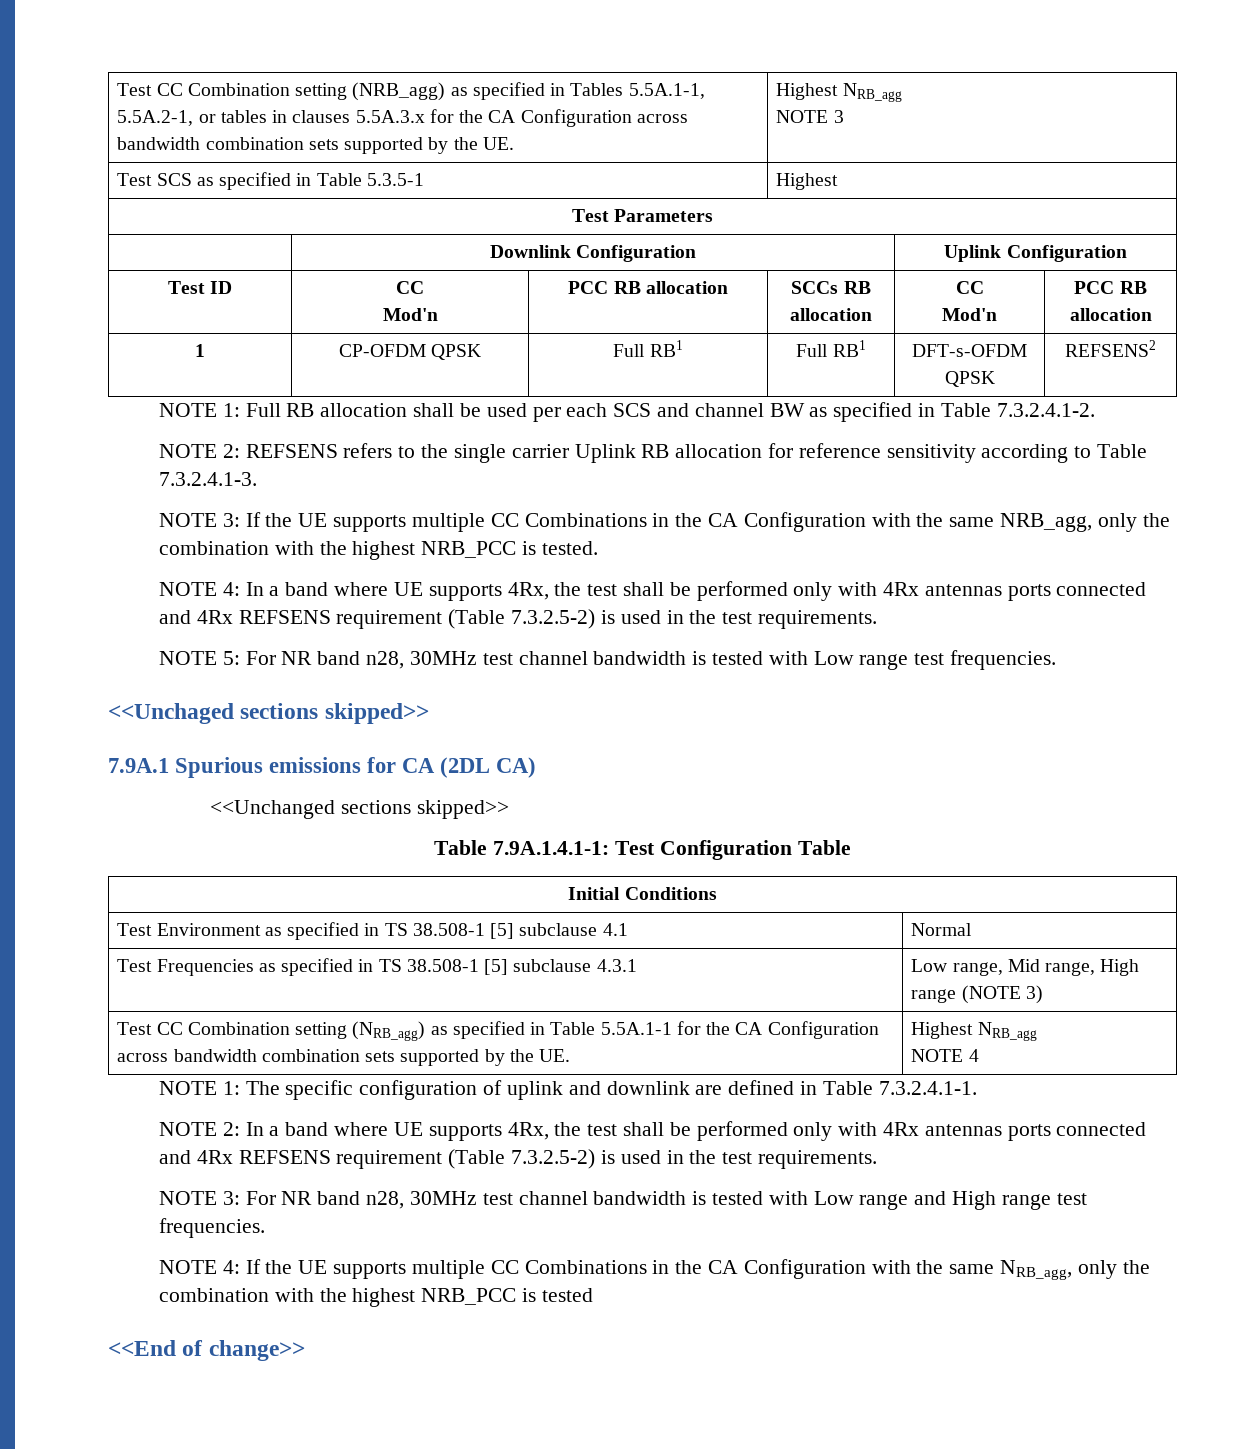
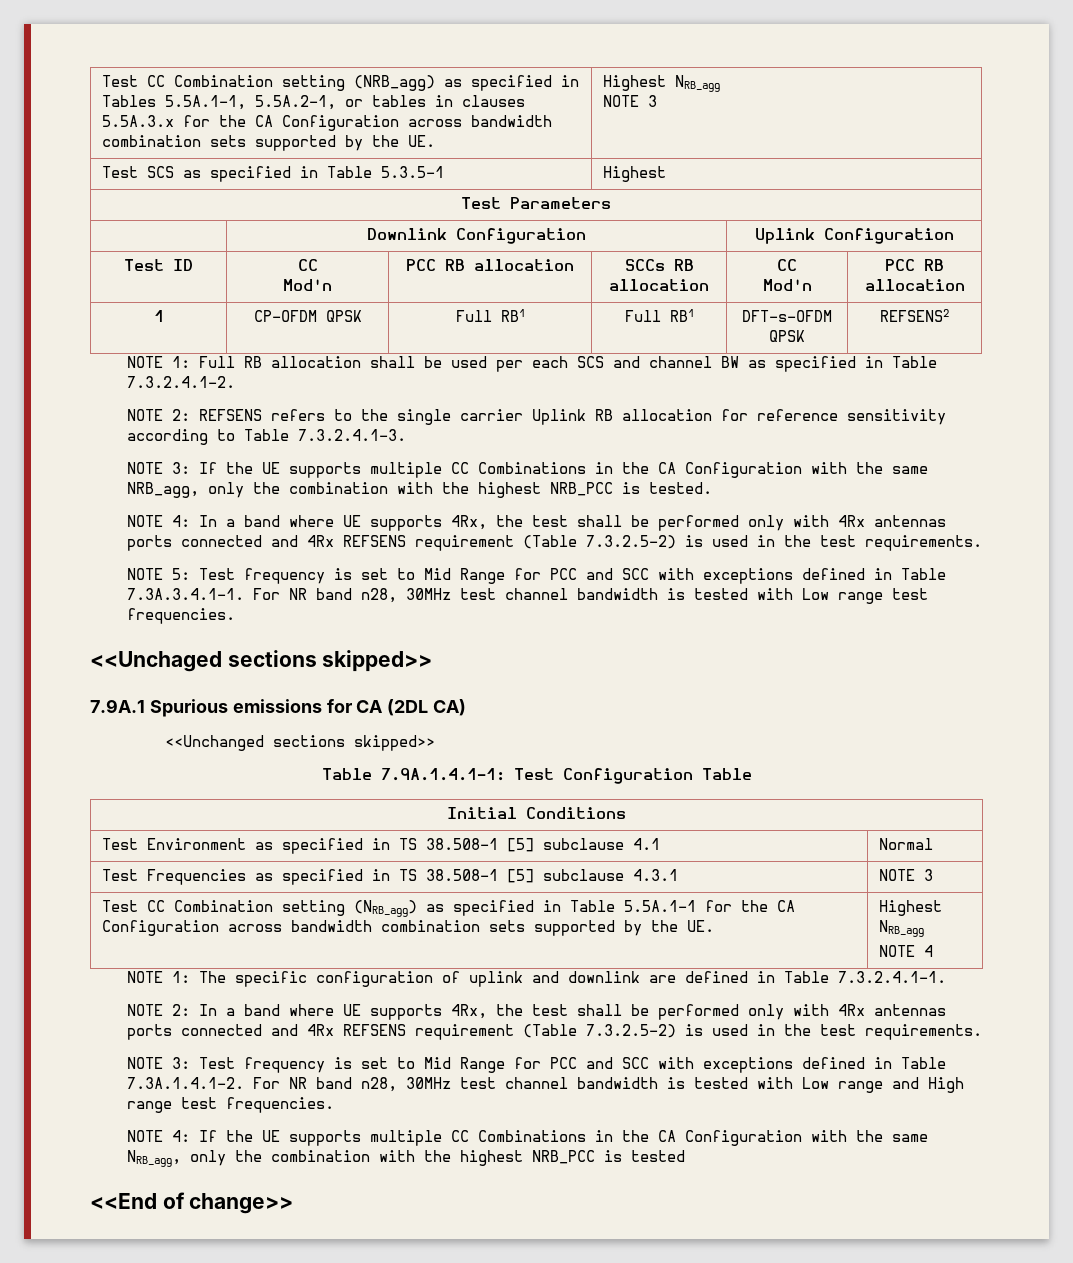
- NOTE 5: For NR band n28, 30MHz test channel bandwidth is tested with Low range test frequencies.
+ NOTE 5: Test frequency is set to Mid Range for PCC and SCC with exceptions defined in Table 7.3A.3.4.1-1. For NR band n28, 30MHz test channel bandwidth is tested with Low range test frequencies.
- Test Frequencies as specified in TS 38.508-1 [5] subclause 4.3.1 | Low range, Mid range, High range (NOTE 3)
+ Test Frequencies as specified in TS 38.508-1 [5] subclause 4.3.1 | NOTE 3
- NOTE 3: For NR band n28, 30MHz test channel bandwidth is tested with Low range and High range test frequencies.
+ NOTE 3: Test frequency is set to Mid Range for PCC and SCC with exceptions defined in Table 7.3A.1.4.1-2. For NR band n28, 30MHz test channel bandwidth is tested with Low range and High range test frequencies.

